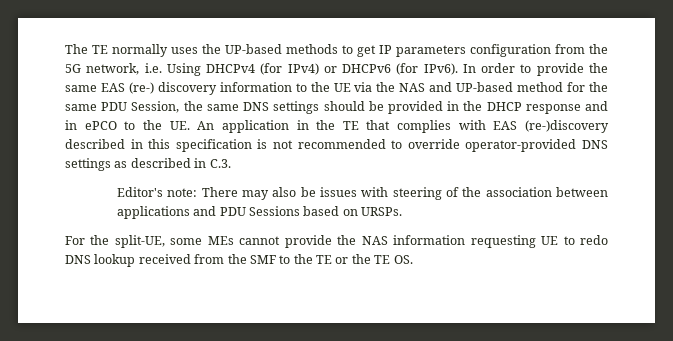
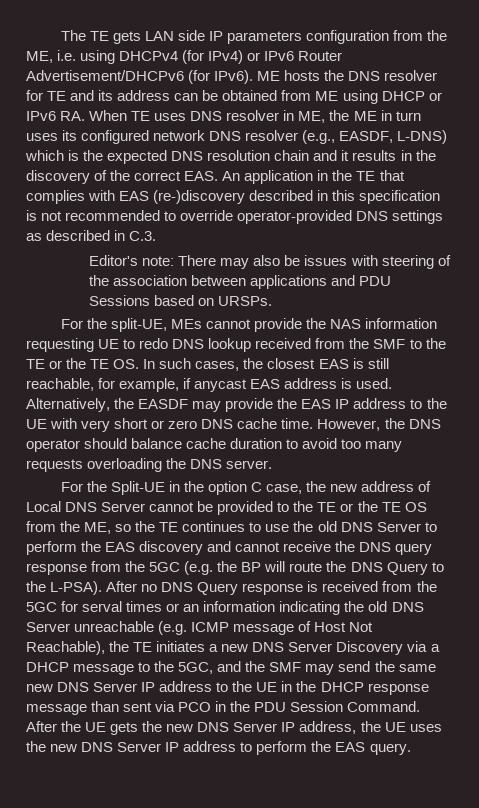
- The TE normally uses the UP-based methods to get IP parameters configuration from the 5G network, i.e. Using DHCPv4 (for IPv4) or DHCPv6 (for IPv6). In order to provide the same EAS (re-) discovery information to the UE via the NAS and UP-based method for the same PDU Session, the same DNS settings should be provided in the DHCP response and in ePCO to the UE. An application in the TE that complies with EAS (re-)discovery described in this specification is not recommended to override operator-provided DNS settings as described in C.3.
+ The TE gets LAN side IP parameters configuration from the ME, i.e. using DHCPv4 (for IPv4) or IPv6 Router Advertisement/DHCPv6 (for IPv6). ME hosts the DNS resolver for TE and its address can be obtained from ME using DHCP or IPv6 RA. When TE uses DNS resolver in ME, the ME in turn uses its configured network DNS resolver (e.g., EASDF, L-DNS) which is the expected DNS resolution chain and it results in the discovery of the correct EAS. An application in the TE that complies with EAS (re-)discovery described in this specification is not recommended to override operator-provided DNS settings as described in C.3.
- For the split-UE, some MEs cannot provide the NAS information requesting UE to redo DNS lookup received from the SMF to the TE or the TE OS.
+ For the split-UE, MEs cannot provide the NAS information requesting UE to redo DNS lookup received from the SMF to the TE or the TE OS. In such cases, the closest EAS is still reachable, for example, if anycast EAS address is used. Alternatively, the EASDF may provide the EAS IP address to the UE with very short or zero DNS cache time. However, the DNS operator should balance cache duration to avoid too many requests overloading the DNS server.
+ For the Split-UE in the option C case, the new address of Local DNS Server cannot be provided to the TE or the TE OS from the ME, so the TE continues to use the old DNS Server to perform the EAS discovery and cannot receive the DNS query response from the 5GC (e.g. the BP will route the DNS Query to the L-PSA). After no DNS Query response is received from the 5GC for serval times or an information indicating the old DNS Server unreachable (e.g. ICMP message of Host Not Reachable), the TE initiates a new DNS Server Discovery via a DHCP message to the 5GC, and the SMF may send the same new DNS Server IP address to the UE in the DHCP response message than sent via PCO in the PDU Session Command. After the UE gets the new DNS Server IP address, the UE uses the new DNS Server IP address to perform the EAS query.

